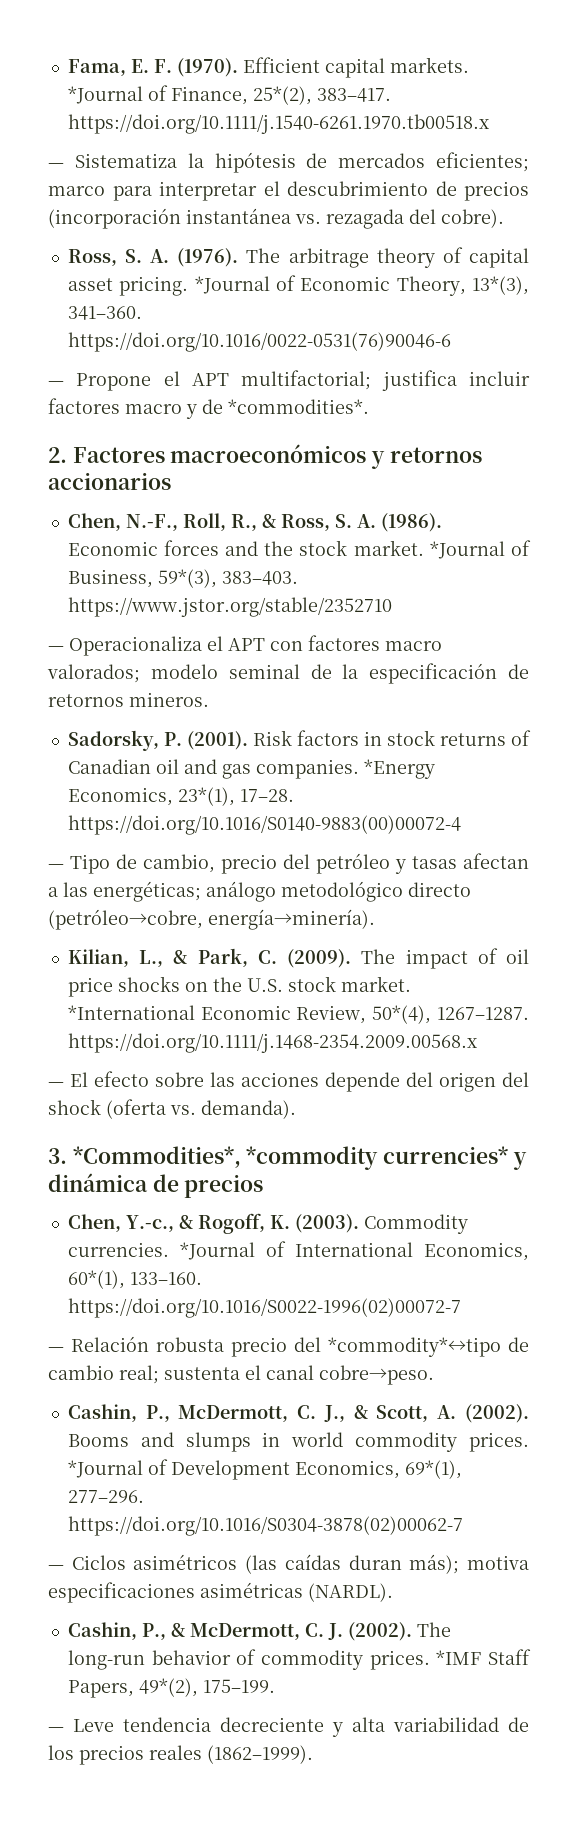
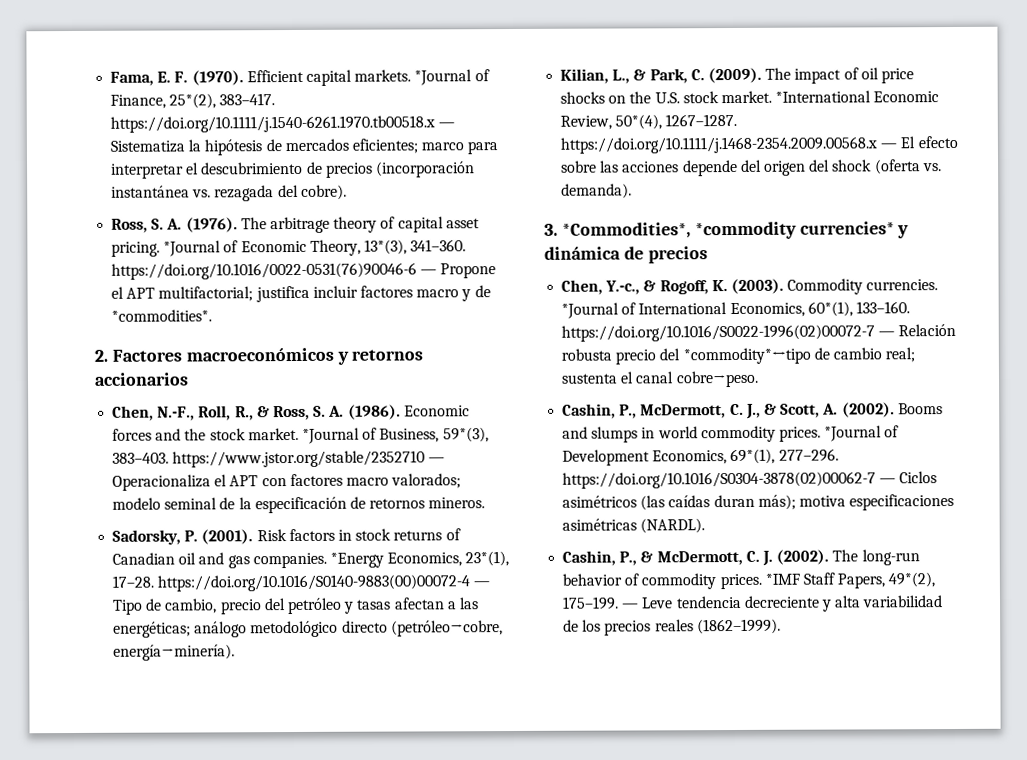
- *Journal of Finance, 25*(2), 383–417. https://doi.org/10.1111/j.1540-6261.1970.tb00518.x
- — Sistematiza la hipótesis de mercados eficientes; marco para interpretar el descubrimiento de precios (incorporación instantánea vs. rezagada del cobre).
+ *Journal of Finance, 25*(2), 383–417. https://doi.org/10.1111/j.1540-6261.1970.tb00518.x — Sistematiza la hipótesis de mercados eficientes; marco para interpretar el descubrimiento de precios (incorporación instantánea vs. rezagada del cobre).
- *Journal of Economic Theory, 13*(3), 341–360. https://doi.org/10.1016/0022-0531(76)90046-6
- — Propone el APT multifactorial; justifica incluir factores macro y de *commodities*.
+ *Journal of Economic Theory, 13*(3), 341–360. https://doi.org/10.1016/0022-0531(76)90046-6 — Propone el APT multifactorial; justifica incluir factores macro y de *commodities*.
- *Journal of Business, 59*(3), 383–403. https://www.jstor.org/stable/2352710
- — Operacionaliza el APT con factores macro valorados; modelo seminal de la especificación de retornos mineros.
+ *Journal of Business, 59*(3), 383–403. https://www.jstor.org/stable/2352710 — Operacionaliza el APT con factores macro valorados; modelo seminal de la especificación de retornos mineros.
- *Energy Economics, 23*(1), 17–28. https://doi.org/10.1016/S0140-9883(00)00072-4
- — Tipo de cambio, precio del petróleo y tasas afectan a las energéticas; análogo metodológico directo (petróleo→cobre, energía→minería).
+ *Energy Economics, 23*(1), 17–28. https://doi.org/10.1016/S0140-9883(00)00072-4 — Tipo de cambio, precio del petróleo y tasas afectan a las energéticas; análogo metodológico directo (petróleo→cobre, energía→minería).
- *International Economic Review, 50*(4), 1267–1287. https://doi.org/10.1111/j.1468-2354.2009.00568.x
- — El efecto sobre las acciones depende del origen del shock (oferta vs. demanda).
+ *International Economic Review, 50*(4), 1267–1287. https://doi.org/10.1111/j.1468-2354.2009.00568.x — El efecto sobre las acciones depende del origen del shock (oferta vs. demanda).
- *Journal of International Economics, 60*(1), 133–160. https://doi.org/10.1016/S0022-1996(02)00072-7
- — Relación robusta precio del *commodity*↔tipo de cambio real; sustenta el canal cobre→peso.
+ *Journal of International Economics, 60*(1), 133–160. https://doi.org/10.1016/S0022-1996(02)00072-7 — Relación robusta precio del *commodity*↔tipo de cambio real; sustenta el canal cobre→peso.
- *Journal of Development Economics, 69*(1), 277–296. https://doi.org/10.1016/S0304-3878(02)00062-7
- — Ciclos asimétricos (las caídas duran más); motiva especificaciones asimétricas (NARDL).
+ *Journal of Development Economics, 69*(1), 277–296. https://doi.org/10.1016/S0304-3878(02)00062-7 — Ciclos asimétricos (las caídas duran más); motiva especificaciones asimétricas (NARDL).
- *IMF Staff Papers, 49*(2), 175–199.
- — Leve tendencia decreciente y alta variabilidad de los precios reales (1862–1999).
+ *IMF Staff Papers, 49*(2), 175–199. — Leve tendencia decreciente y alta variabilidad de los precios reales (1862–1999).

